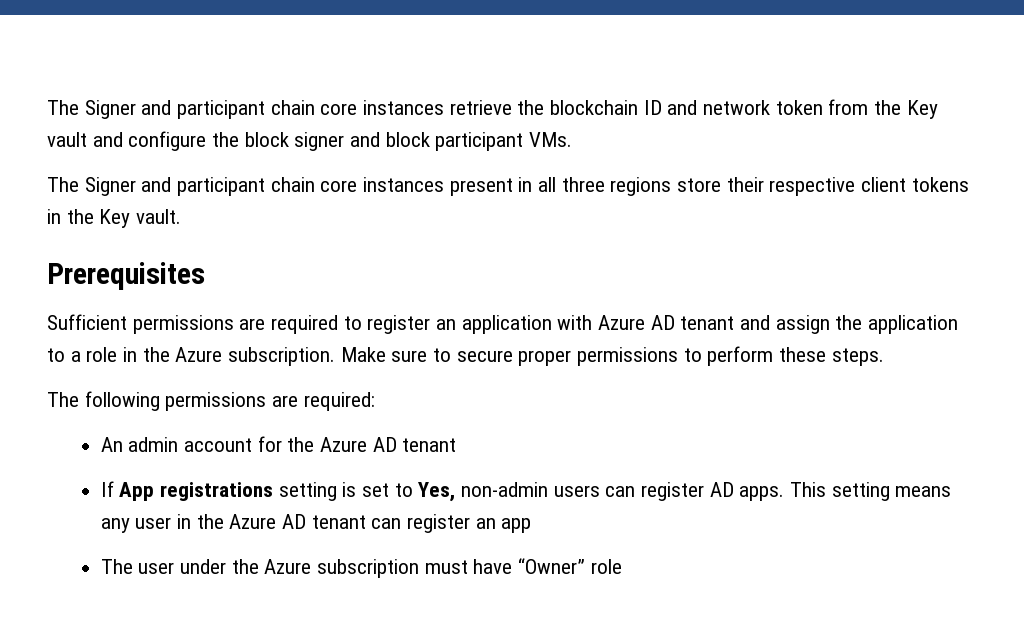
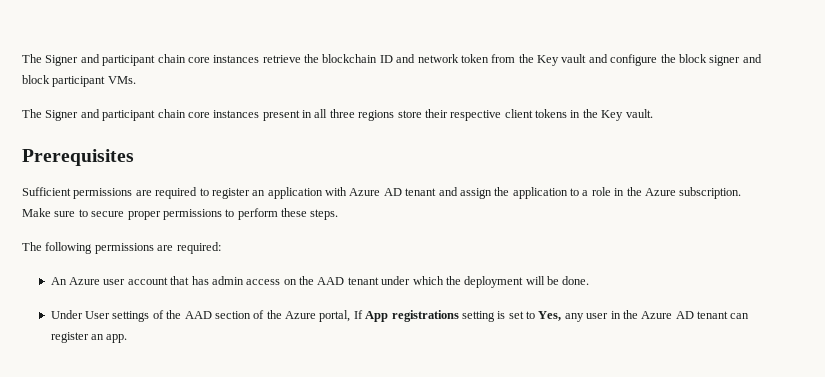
- An admin account for the Azure AD tenant
- If App registrations setting is set to Yes, non-admin users can register AD apps. This setting means any user in the Azure AD tenant can register an app
- The user under the Azure subscription must have “Owner” role
+ An Azure user account that has admin access on the AAD tenant under which the deployment will be done.
+ Under User settings of the AAD section of the Azure portal, If App registrations setting is set to Yes, any user in the Azure AD tenant can register an app.

